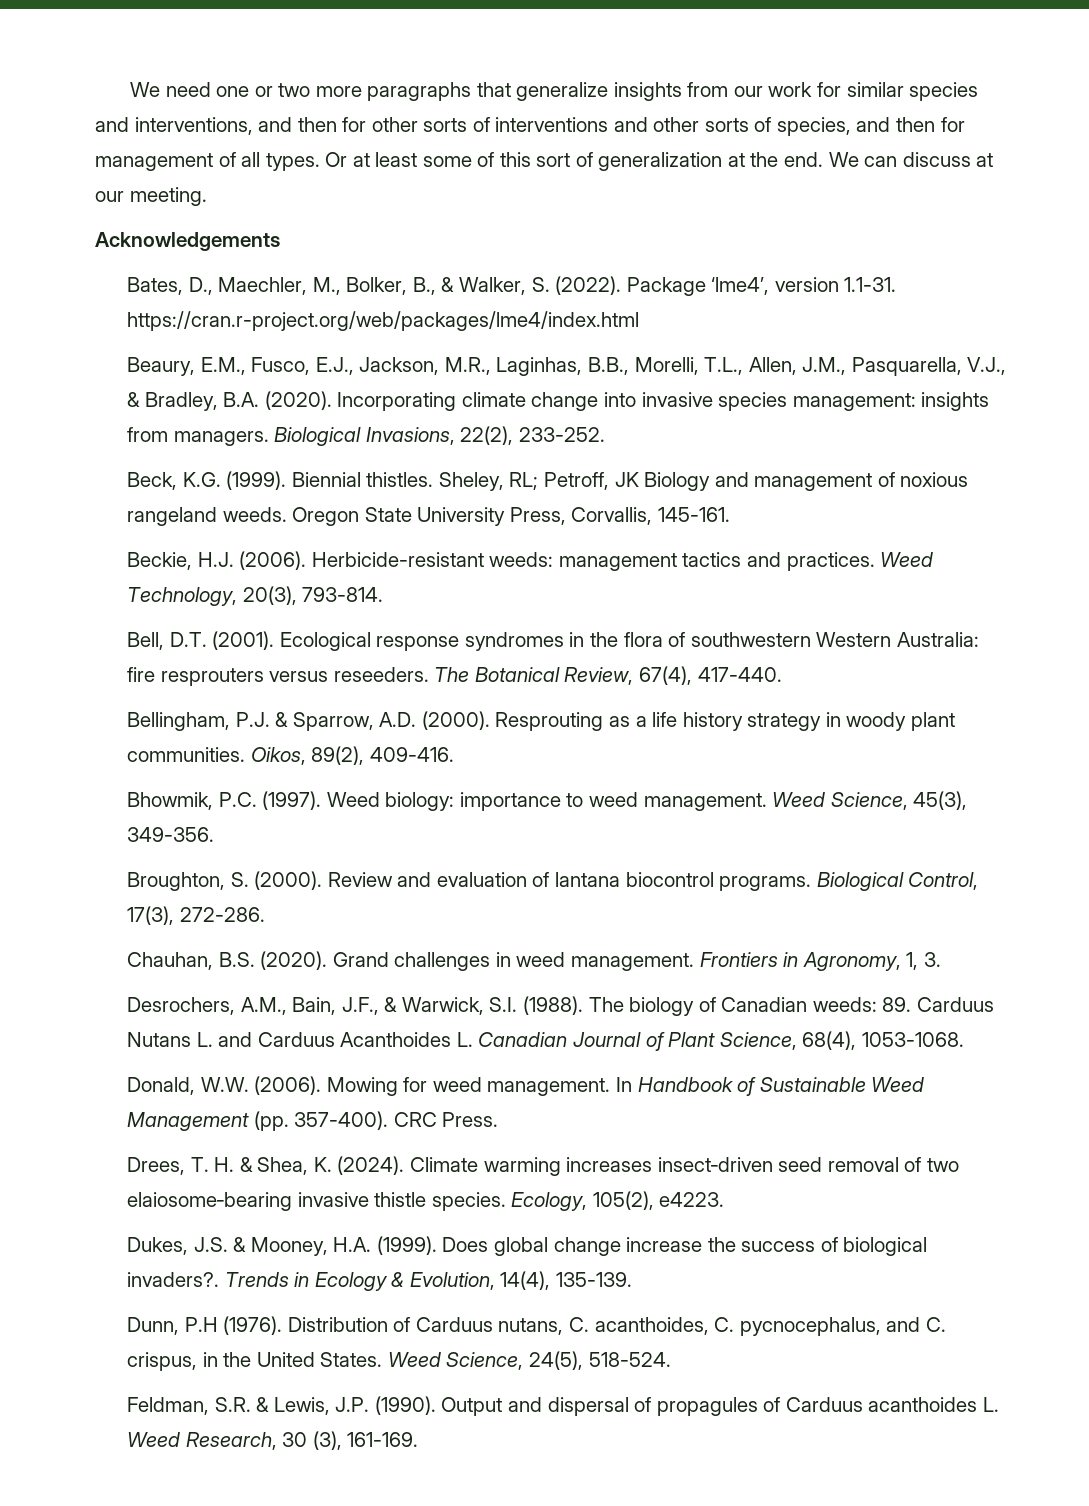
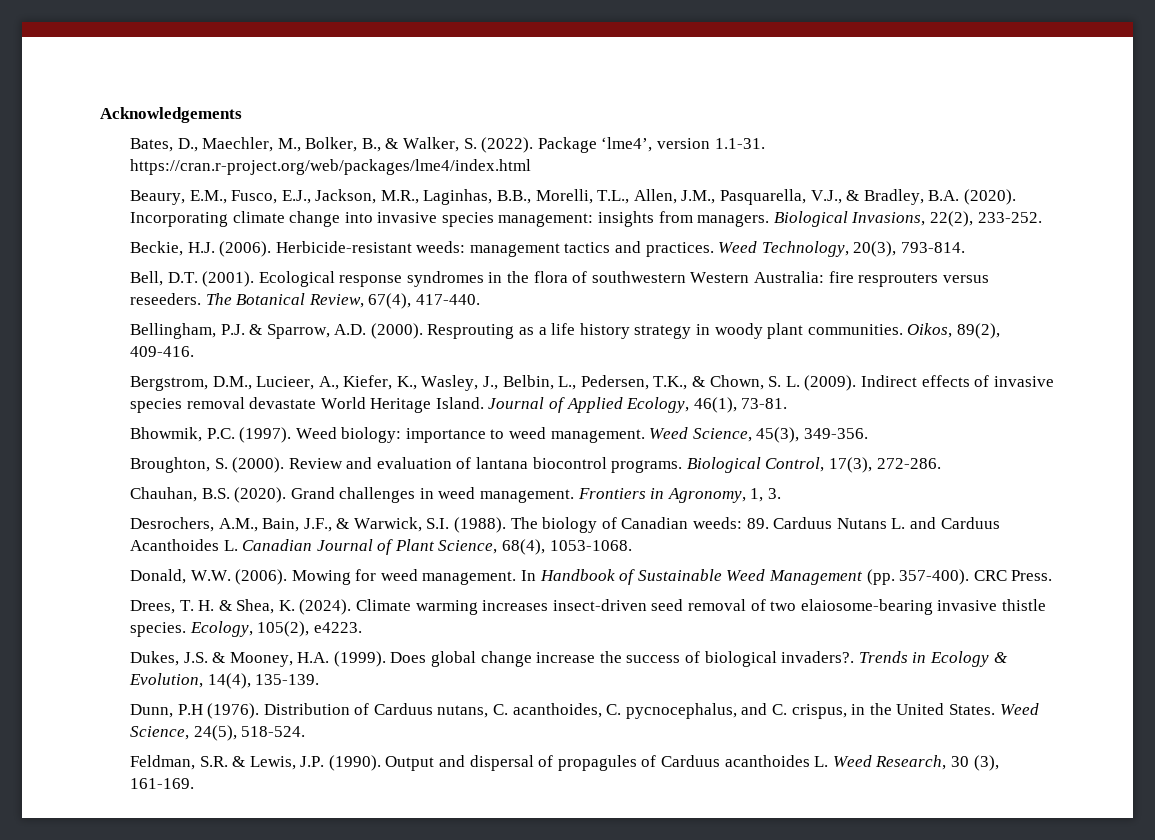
- We need one or two more paragraphs that generalize insights from our work for similar species and interventions, and then for other sorts of interventions and other sorts of species, and then for management of all types. Or at least some of this sort of generalization at the end. We can discuss at our meeting.
- Beck, K.G. (1999). Biennial thistles. Sheley, RL; Petroff, JK Biology and management of noxious rangeland weeds. Oregon State University Press, Corvallis, 145-161.
+ Bergstrom, D.M., Lucieer, A., Kiefer, K., Wasley, J., Belbin, L., Pedersen, T.K., & Chown, S. L. (2009). Indirect effects of invasive species removal devastate World Heritage Island. Journal of Applied Ecology, 46(1), 73-81.

